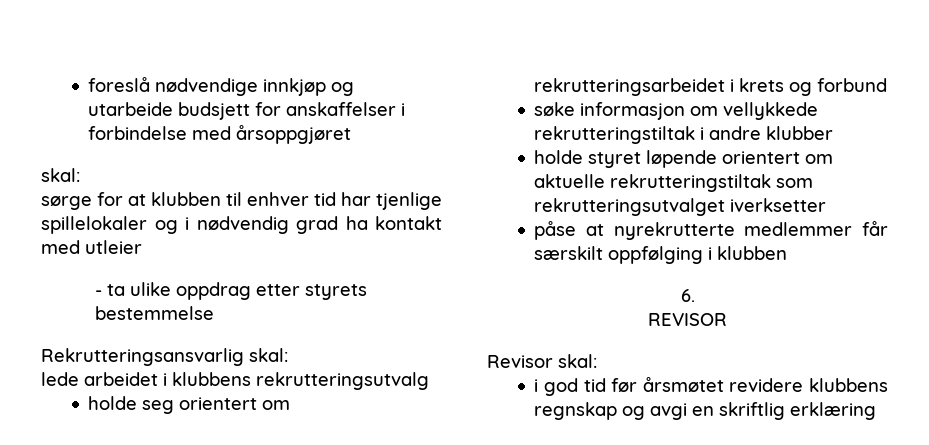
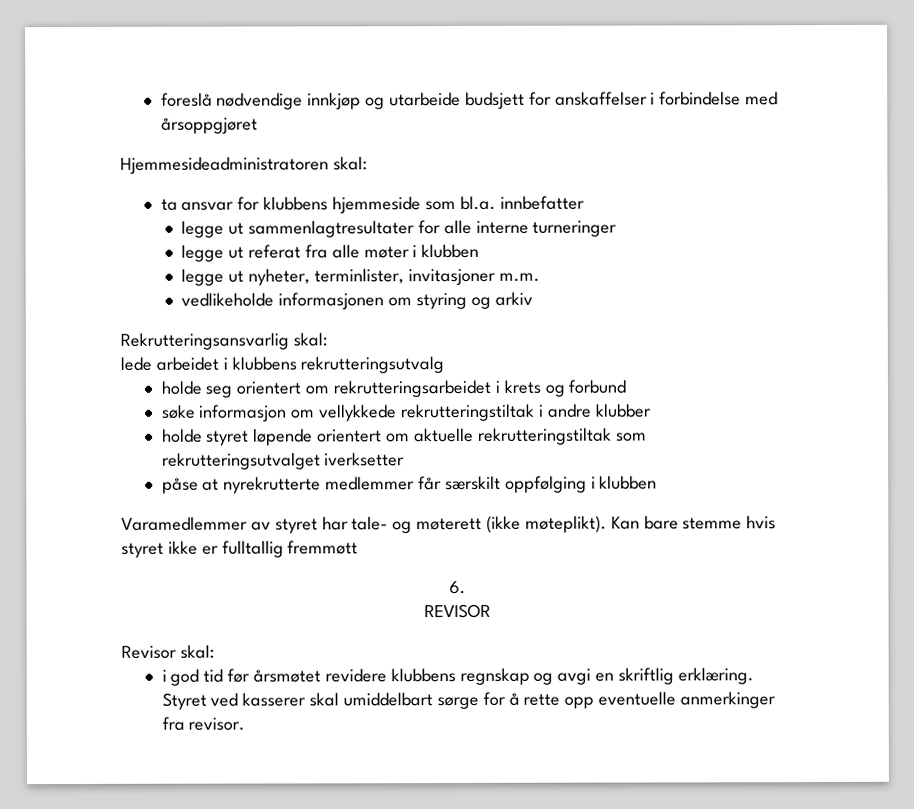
  foreslå nødvendige innkjøp og utarbeide budsjett for anskaffelser i forbindelse med årsoppgjøret
- skal:
- sørge for at klubben til enhver tid har tjenlige spillelokaler og i nødvendig grad ha kontakt med utleier
- - ta ulike oppdrag etter styrets bestemmelse
+ Hjemmesideadministratoren skal:
+ ta ansvar for klubbens hjemmeside som bl.a. innbefatter
+ legge ut sammenlagtresultater for alle interne turneringer
+ legge ut referat fra alle møter i klubben
+ legge ut nyheter, terminlister, invitasjoner m.m.
+ vedlikeholde informasjonen om styring og arkiv
+ Varamedlemmer av styret har tale- og møterett (ikke møteplikt). Kan bare stemme hvis styret ikke er fulltallig fremmøtt
- i god tid før årsmøtet revidere klubbens regnskap og avgi en skriftlig erklæring
+ i god tid før årsmøtet revidere klubbens regnskap og avgi en skriftlig erklæring. Styret ved kasserer skal umiddelbart sørge for å rette opp eventuelle anmerkinger fra revisor.

